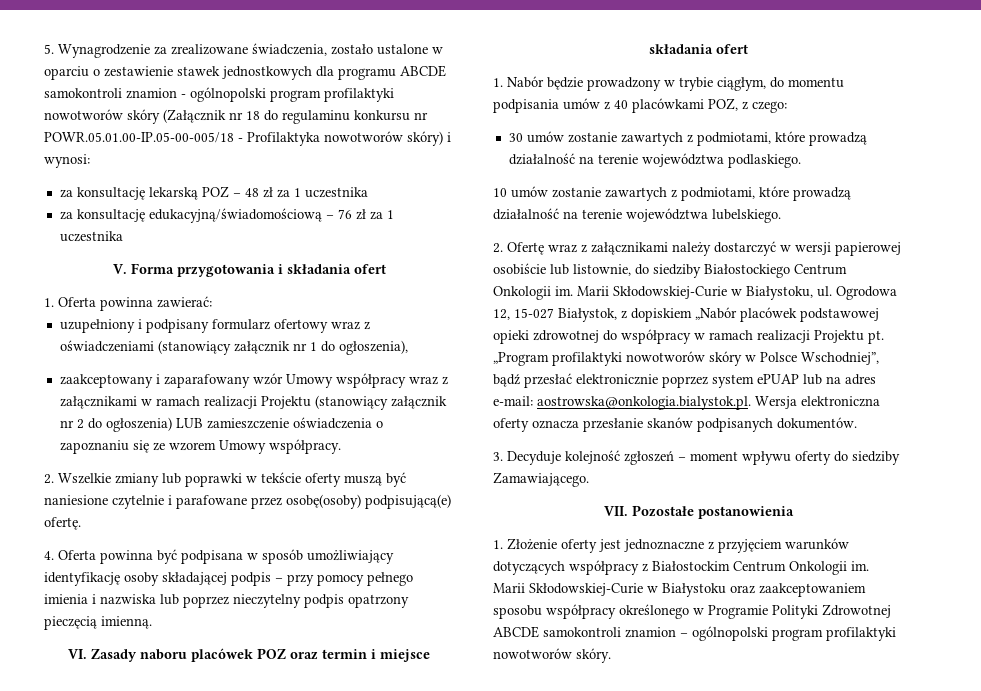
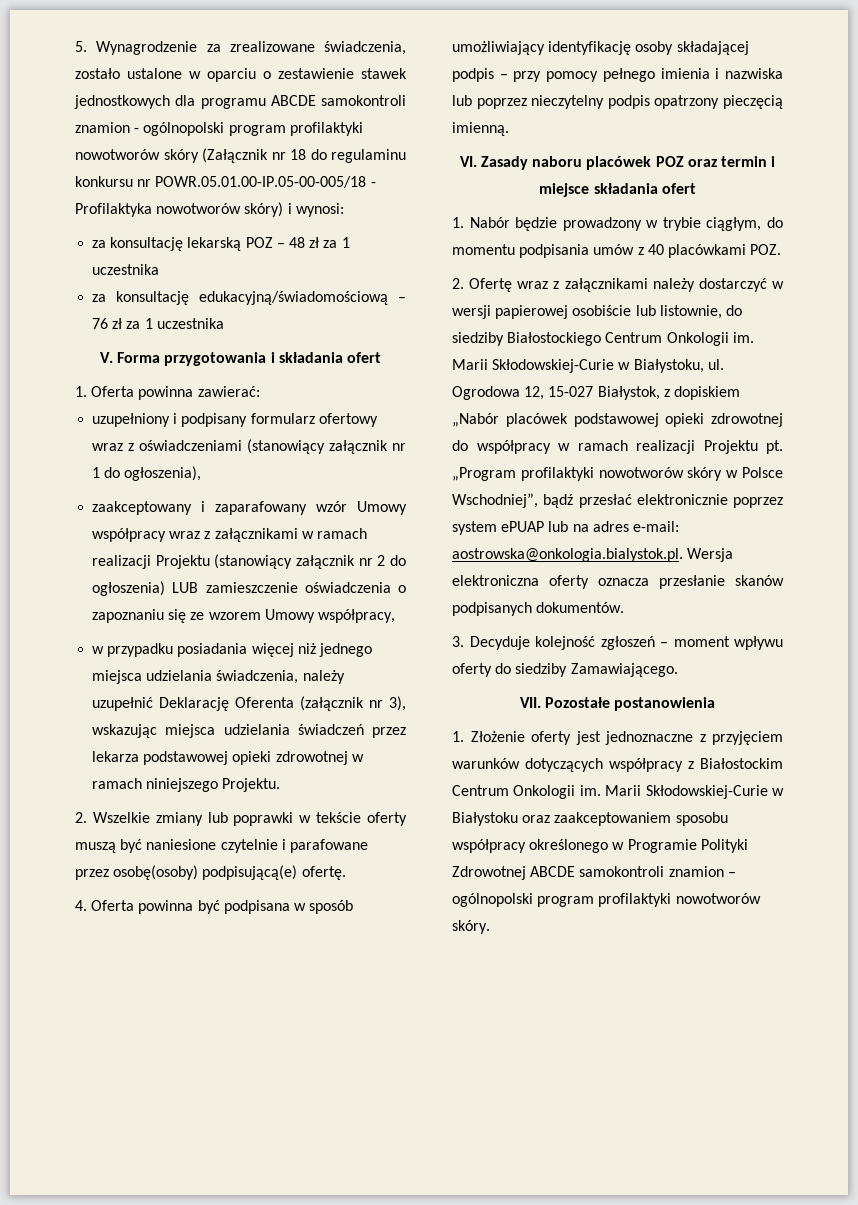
- zaakceptowany i zaparafowany wzór Umowy współpracy wraz z załącznikami w ramach realizacji Projektu (stanowiący załącznik nr 2 do ogłoszenia) LUB zamieszczenie oświadczenia o zapoznaniu się ze wzorem Umowy współpracy.
+ zaakceptowany i zaparafowany wzór Umowy współpracy wraz z załącznikami w ramach realizacji Projektu (stanowiący załącznik nr 2 do ogłoszenia) LUB zamieszczenie oświadczenia o zapoznaniu się ze wzorem Umowy współpracy,
+ w przypadku posiadania więcej niż jednego miejsca udzielania świadczenia, należy uzupełnić Deklarację Oferenta (załącznik nr 3), wskazując miejsca udzielania świadczeń przez lekarza podstawowej opieki zdrowotnej w ramach niniejszego Projektu.
- 1. Nabór będzie prowadzony w trybie ciągłym, do momentu podpisania umów z 40 placówkami POZ, z czego:
- 30 umów zostanie zawartych z podmiotami, które prowadzą działalność na terenie województwa podlaskiego.
- 10 umów zostanie zawartych z podmiotami, które prowadzą działalność na terenie województwa lubelskiego.
+ 1. Nabór będzie prowadzony w trybie ciągłym, do momentu podpisania umów z 40 placówkami POZ.

